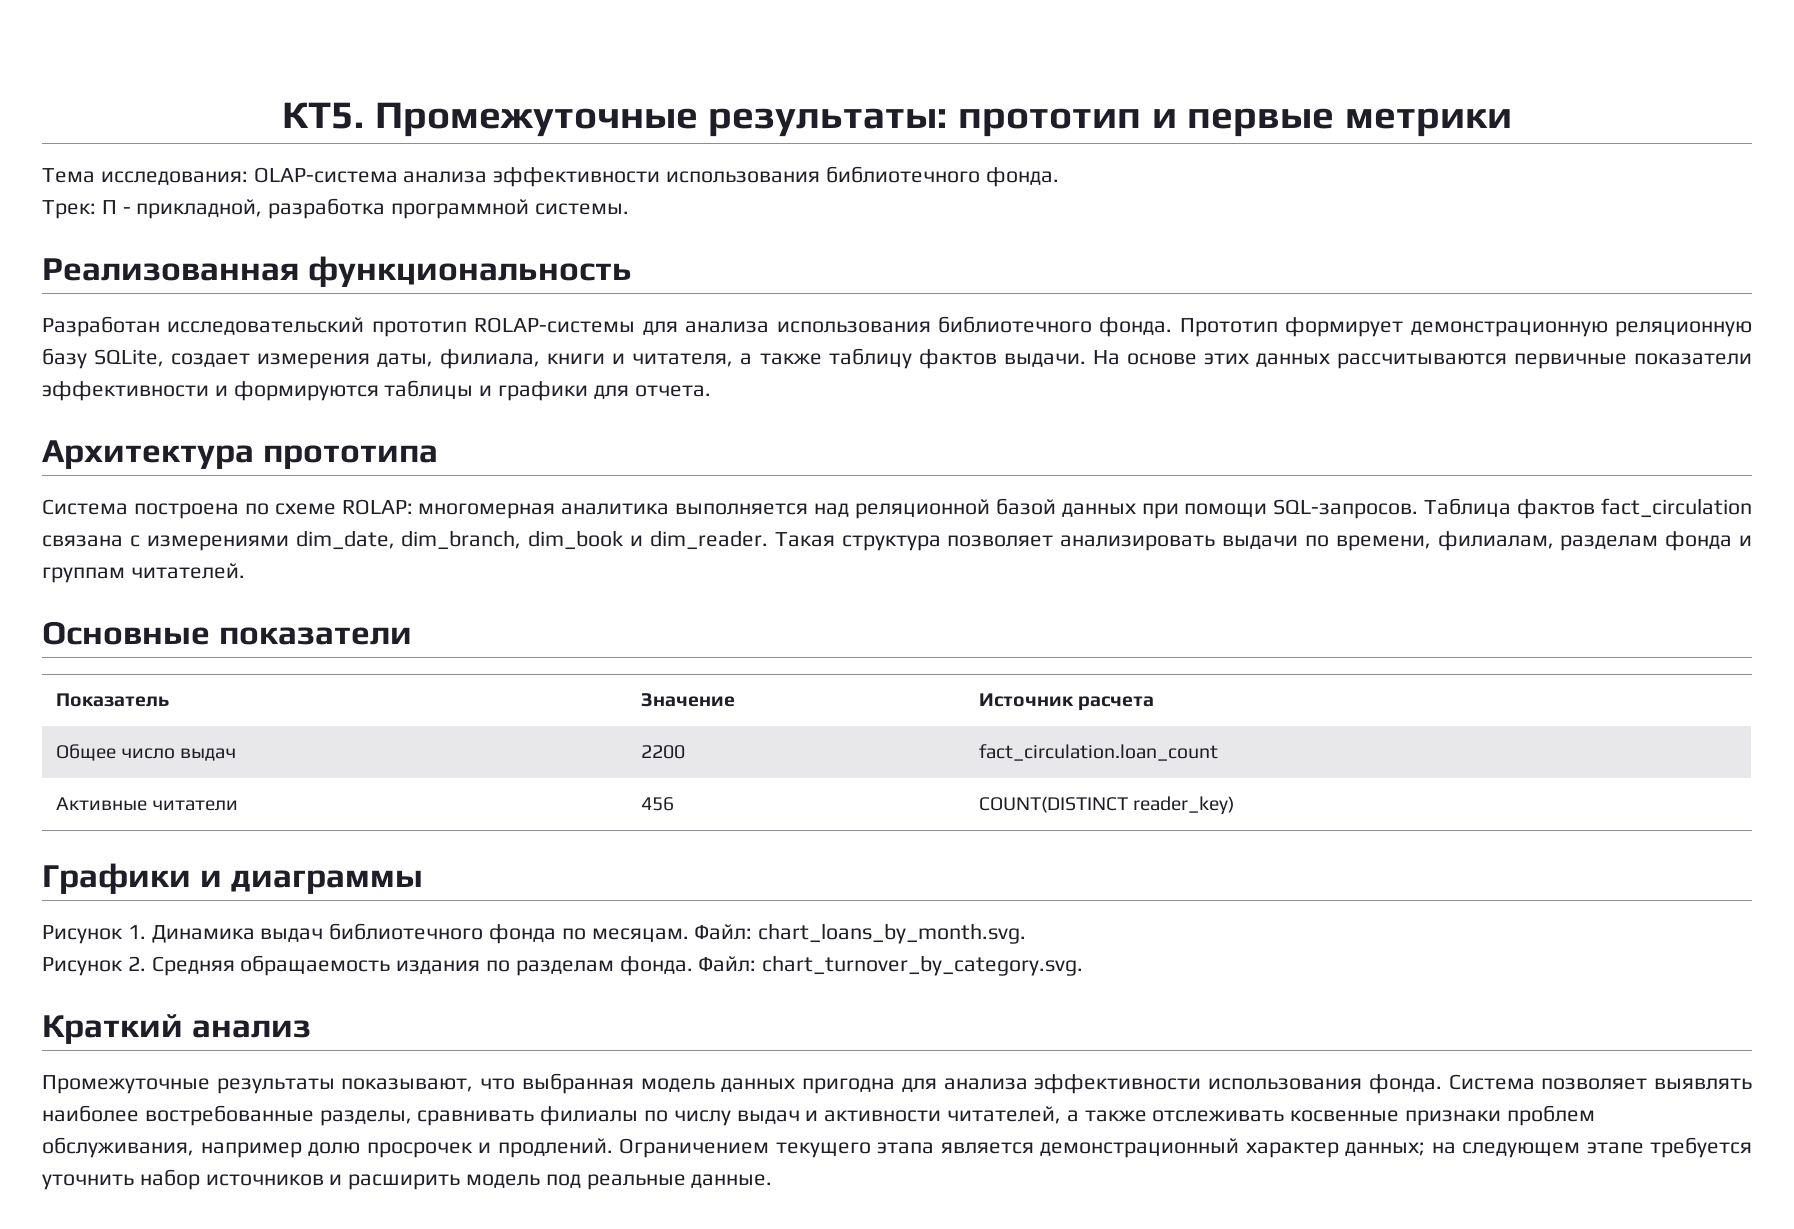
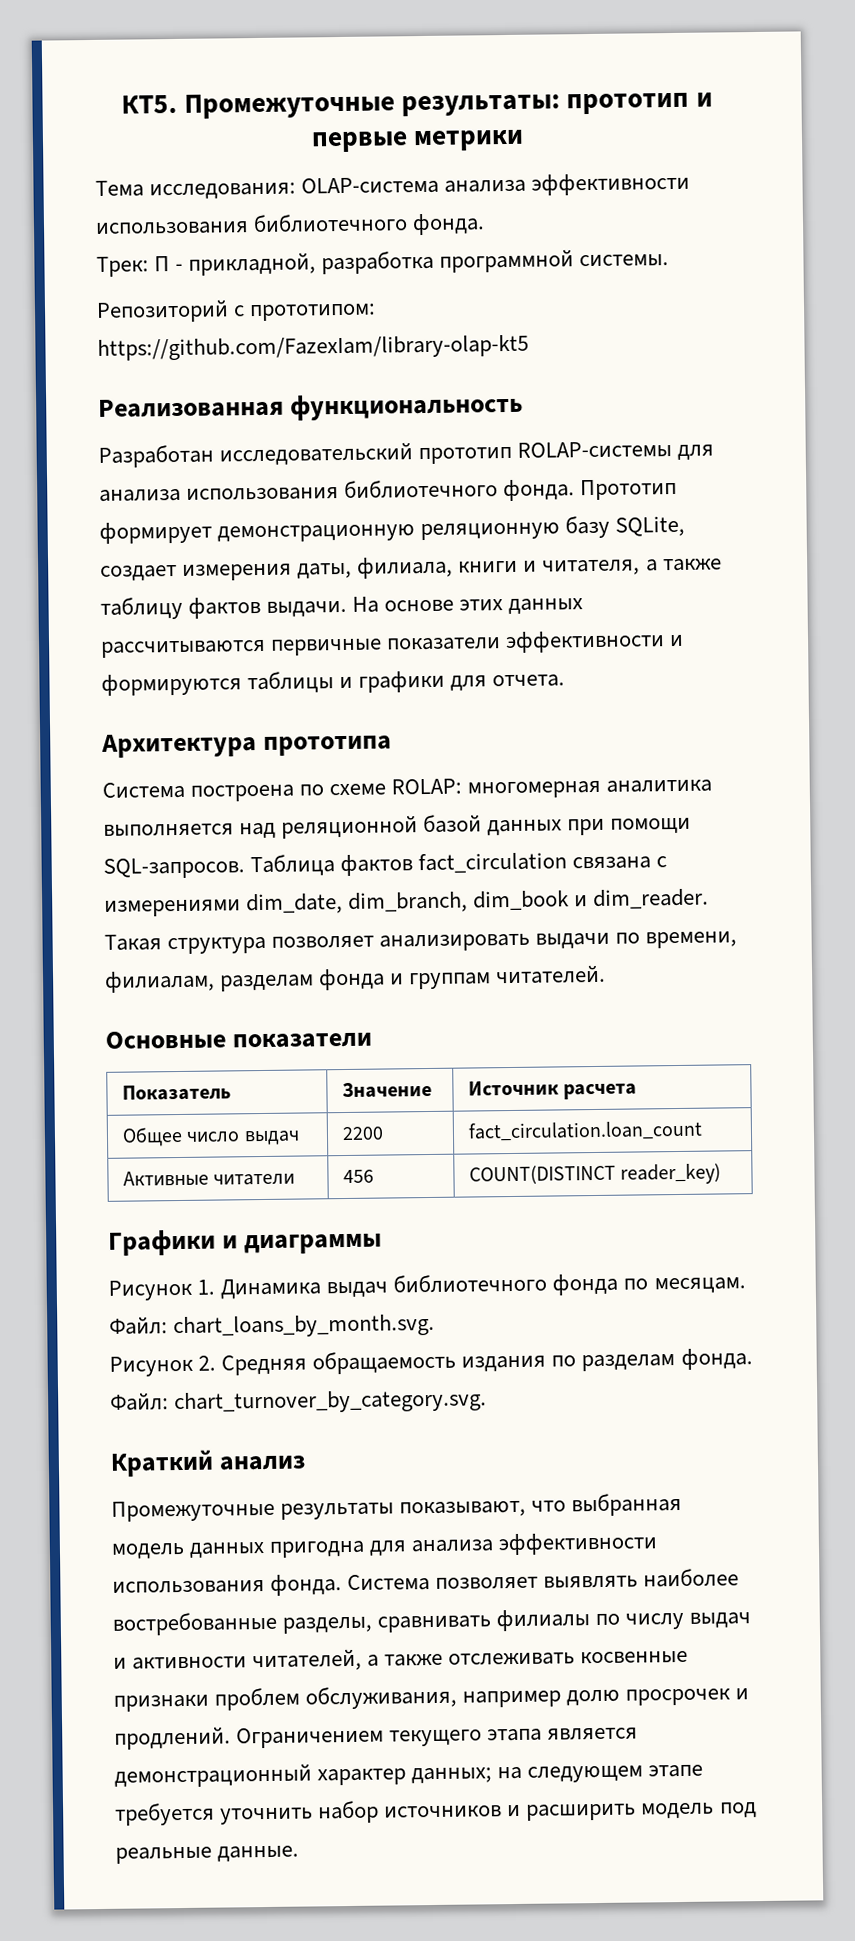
+ Репозиторий с прототипом: https://github.com/FazexIam/library-olap-kt5

